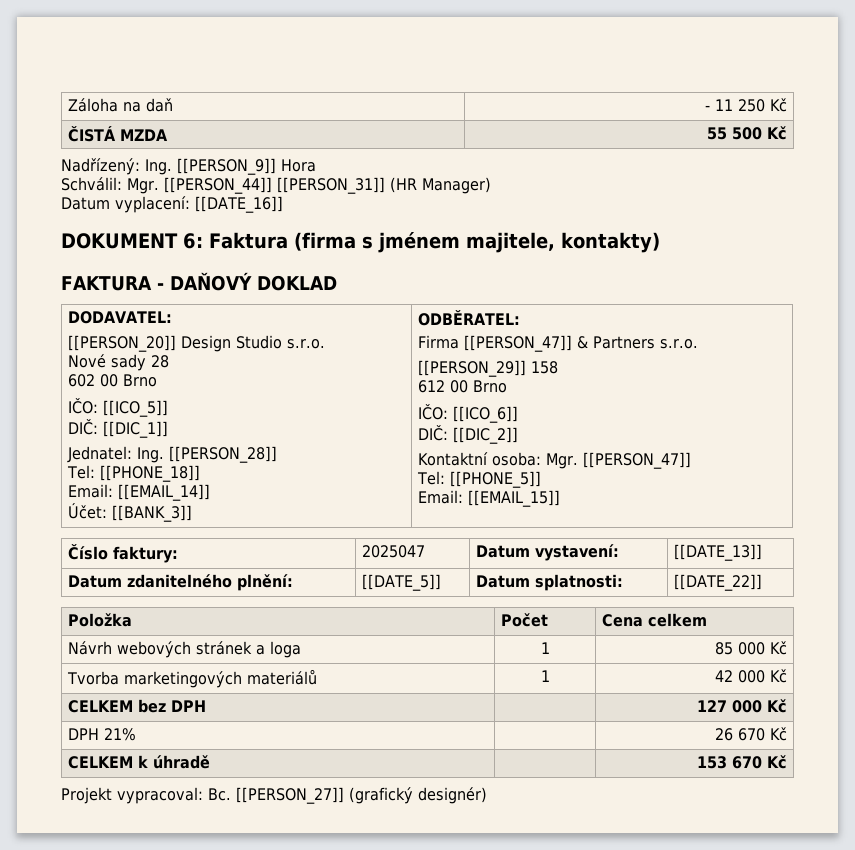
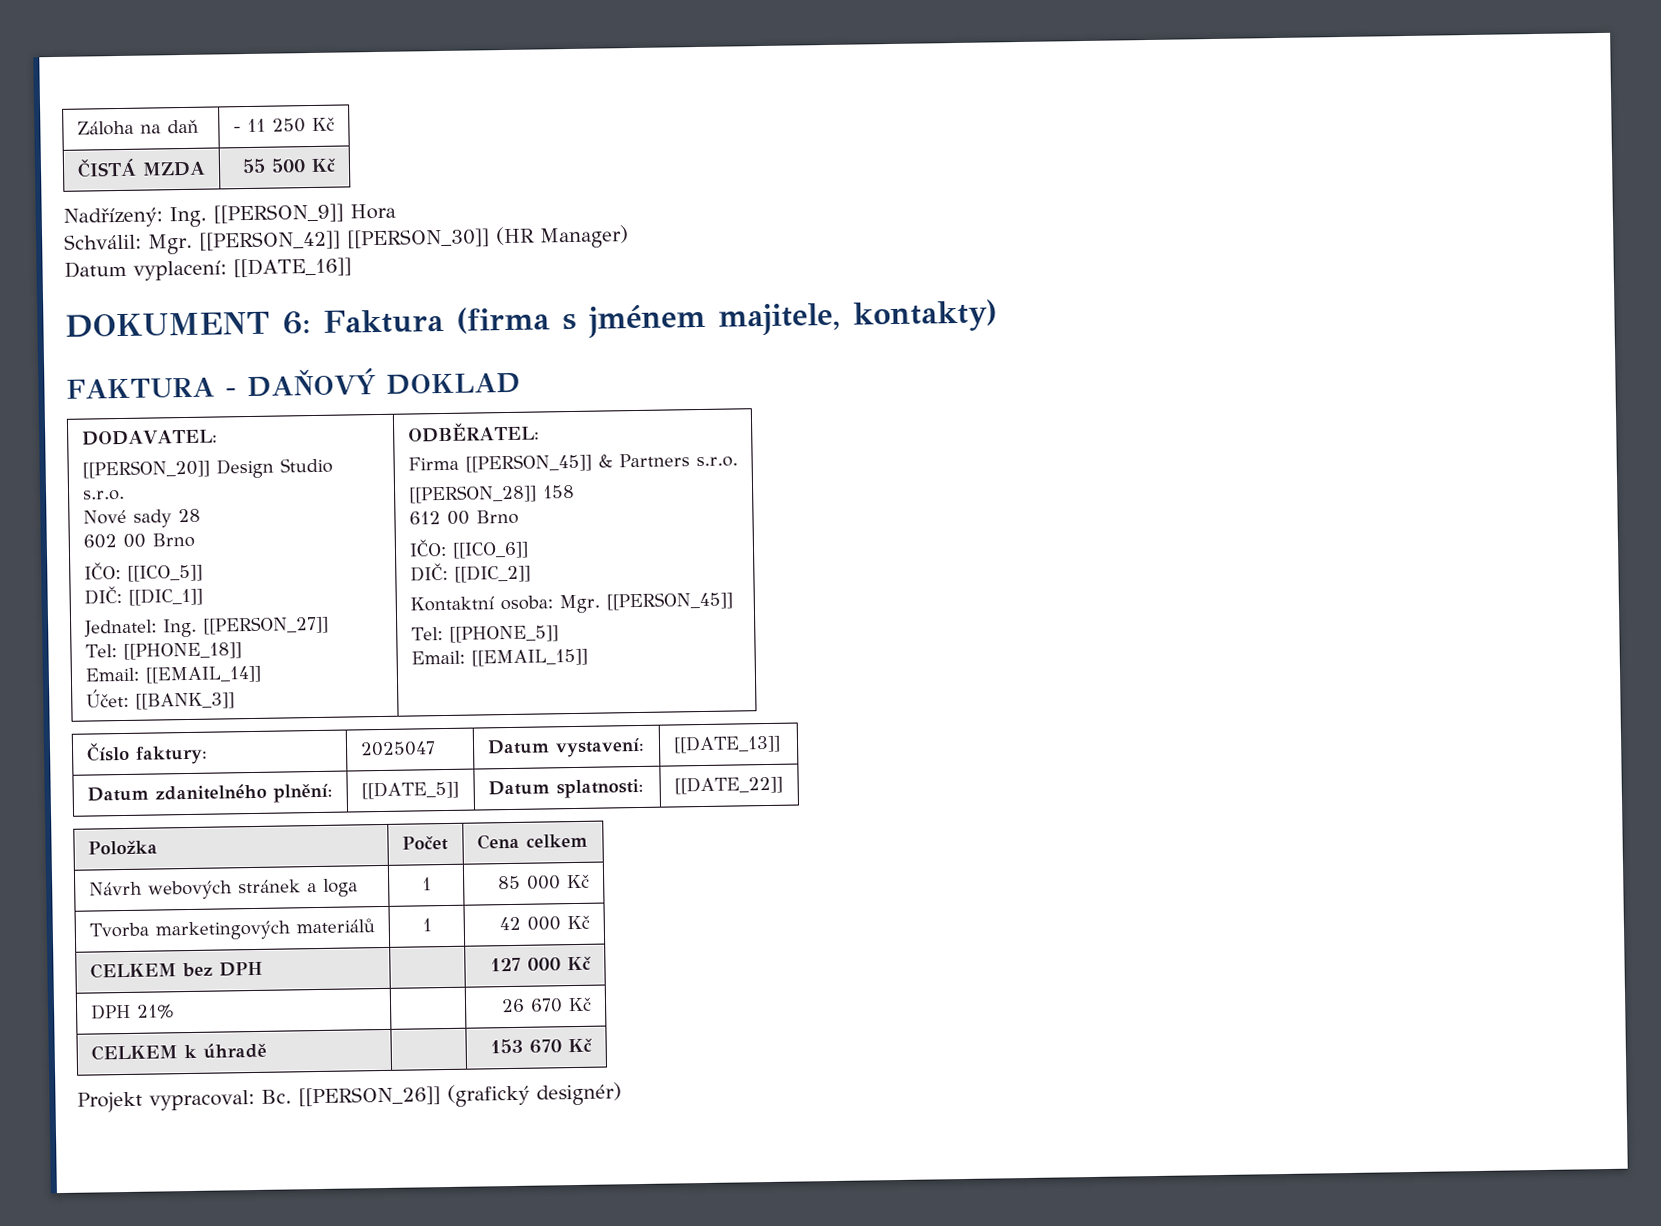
- Schválil: Mgr. [[PERSON_44]] [[PERSON_31]] (HR Manager)
+ Schválil: Mgr. [[PERSON_42]] [[PERSON_30]] (HR Manager)
- Jednatel: Ing. [[PERSON_28]]
+ Jednatel: Ing. [[PERSON_27]]
- Firma [[PERSON_47]] & Partners s.r.o.
+ Firma [[PERSON_45]] & Partners s.r.o.
- [[PERSON_29]] 158
+ [[PERSON_28]] 158
- Kontaktní osoba: Mgr. [[PERSON_47]]
+ Kontaktní osoba: Mgr. [[PERSON_45]]
- Projekt vypracoval: Bc. [[PERSON_27]] (grafický designér)
+ Projekt vypracoval: Bc. [[PERSON_26]] (grafický designér)

